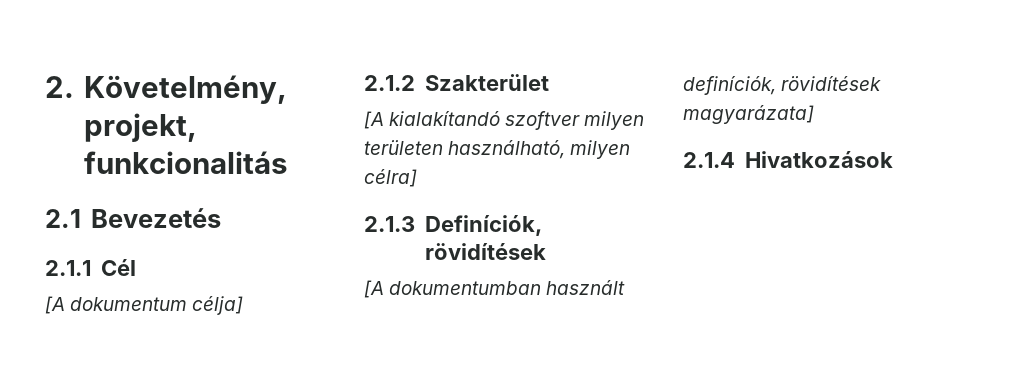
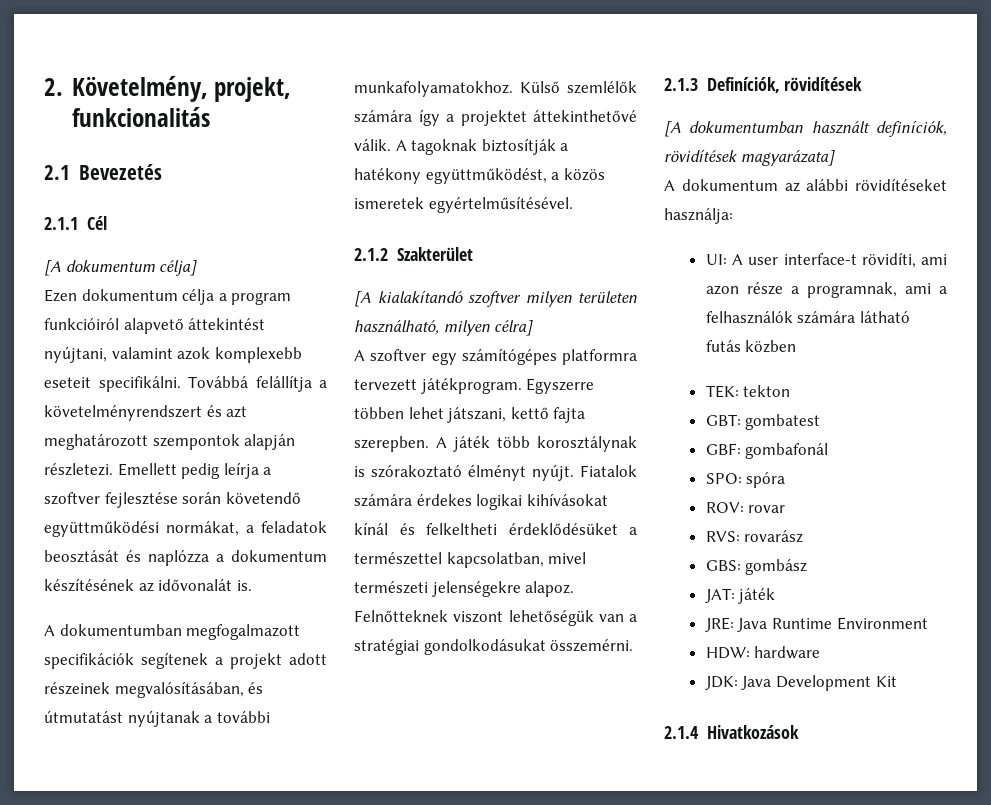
+ Ezen dokumentum célja a program funkcióiról alapvető áttekintést nyújtani, valamint azok komplexebb eseteit specifikálni. Továbbá felállítja a követelményrendszert és azt meghatározott szempontok alapján részletezi. Emellett pedig leírja a szoftver fejlesztése során követendő együttműködési normákat, a feladatok beosztását és naplózza a dokumentum készítésének az idővonalát is.
+ A dokumentumban megfogalmazott specifikációk segítenek a projekt adott részeinek megvalósításában, és útmutatást nyújtanak a további munkafolyamatokhoz. Külső szemlélők számára így a projektet áttekinthetővé válik. A tagoknak biztosítják a hatékony együttműködést, a közös ismeretek egyértelműsítésével.
+ A szoftver egy számítógépes platformra tervezett játékprogram. Egyszerre többen lehet játszani, kettő fajta szerepben. A játék több korosztálynak is szórakoztató élményt nyújt. Fiatalok számára érdekes logikai kihívásokat kínál és felkeltheti érdeklődésüket a természettel kapcsolatban, mivel természeti jelenségekre alapoz. Felnőtteknek viszont lehetőségük van a stratégiai gondolkodásukat összemérni.
+ A dokumentum az alábbi rövidítéseket használja:
+ UI: A user interface-t rövidíti, ami azon része a programnak, ami a felhasználók számára látható futás közben
+ TEK: tekton
+ GBT: gombatest
+ GBF: gombafonál
+ SPO: spóra
+ ROV: rovar
+ RVS: rovarász
+ GBS: gombász
+ JAT: játék
+ JRE: Java Runtime Environment
+ HDW: hardware
+ JDK: Java Development Kit

